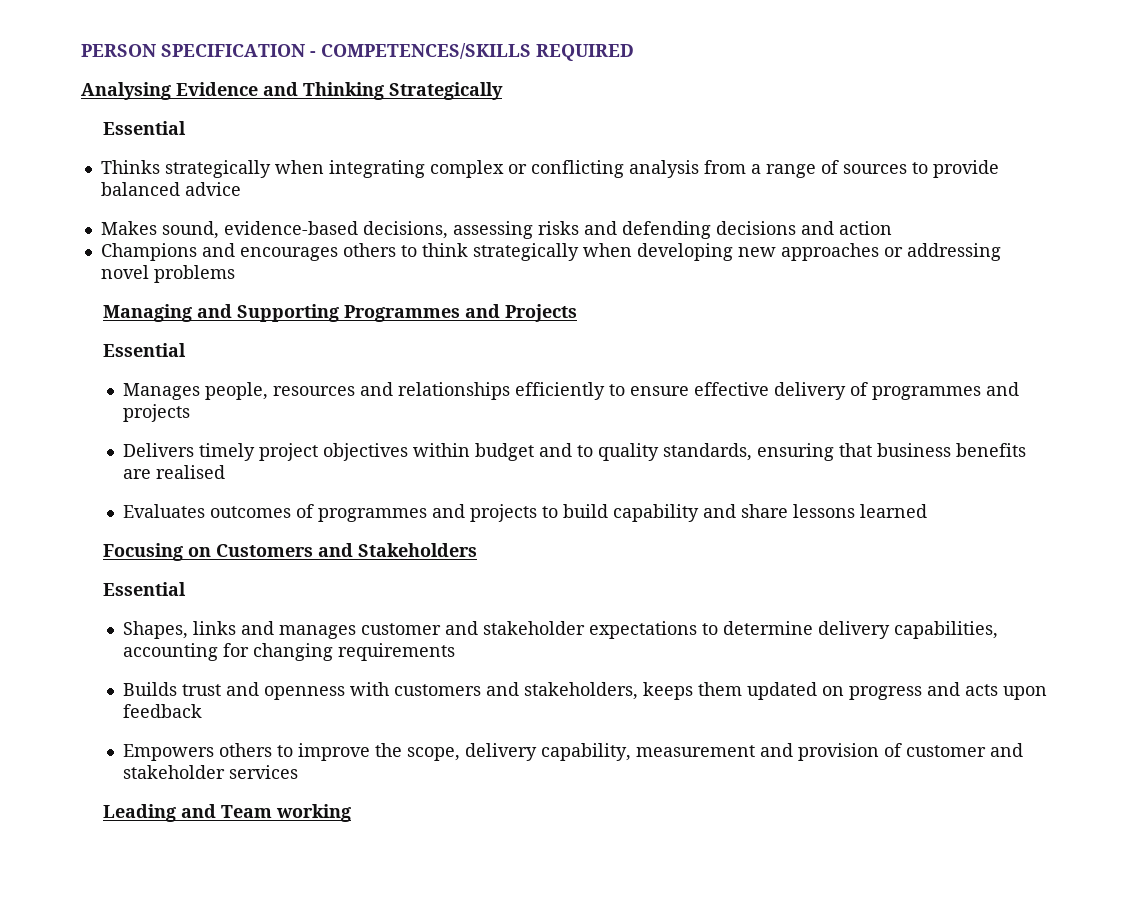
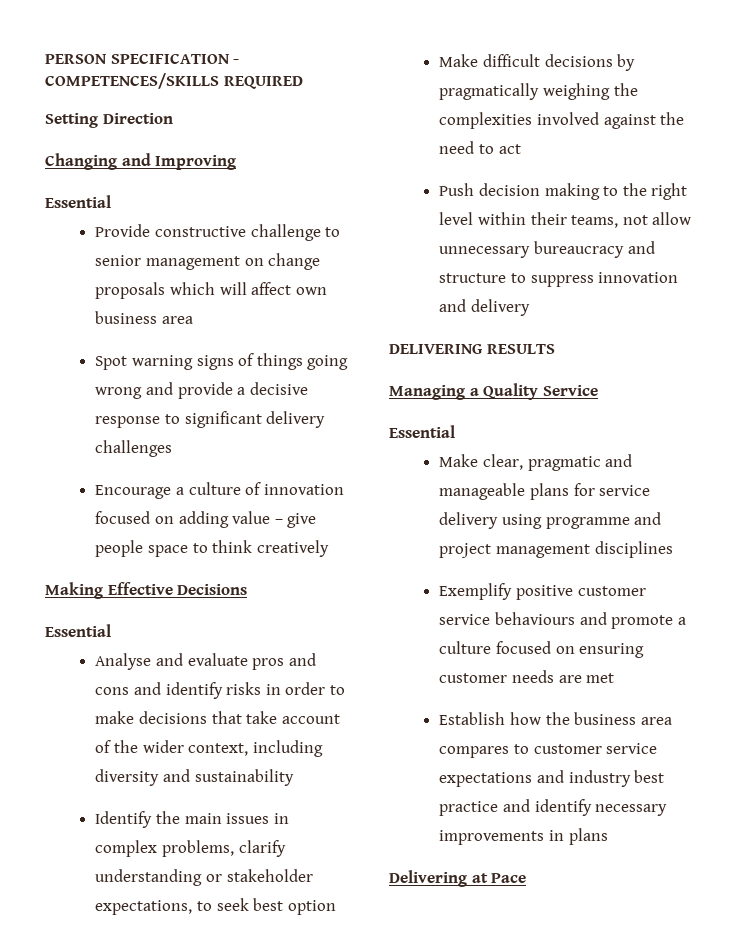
- Analysing Evidence and Thinking Strategically
+ Setting Direction
+ Changing and Improving
  Essential
- Thinks strategically when integrating complex or conflicting analysis from a range of sources to provide balanced advice
- Makes sound, evidence-based decisions, assessing risks and defending decisions and action
- Champions and encourages others to think strategically when developing new approaches or addressing novel problems
- Managing and Supporting Programmes and Projects
+ Provide constructive challenge to senior management on change proposals which will affect own business area
+ Spot warning signs of things going wrong and provide a decisive response to significant delivery challenges
+ Encourage a culture of innovation focused on adding value – give people space to think creatively
+ Making Effective Decisions
  Essential
- Manages people, resources and relationships efficiently to ensure effective delivery of programmes and projects
- Delivers timely project objectives within budget and to quality standards, ensuring that business benefits are realised
- Evaluates outcomes of programmes and projects to build capability and share lessons learned
- Focusing on Customers and Stakeholders
+ Analyse and evaluate pros and cons and identify risks in order to make decisions that take account of the wider context, including diversity and sustainability
+ Identify the main issues in complex problems, clarify understanding or stakeholder expectations, to seek best option
+ Make difficult decisions by pragmatically weighing the complexities involved against the need to act
+ Push decision making to the right level within their teams, not allow unnecessary bureaucracy and structure to suppress innovation and delivery
+ DELIVERING RESULTS
+ Managing a Quality Service
  Essential
- Shapes, links and manages customer and stakeholder expectations to determine delivery capabilities, accounting for changing requirements
- Builds trust and openness with customers and stakeholders, keeps them updated on progress and acts upon feedback
- Empowers others to improve the scope, delivery capability, measurement and provision of customer and stakeholder services
- Leading and Team working
+ Make clear, pragmatic and manageable plans for service delivery using programme and project management disciplines
+ Exemplify positive customer service behaviours and promote a culture focused on ensuring customer needs are met
+ Establish how the business area compares to customer service expectations and industry best practice and identify necessary improvements in plans
+ Delivering at Pace

